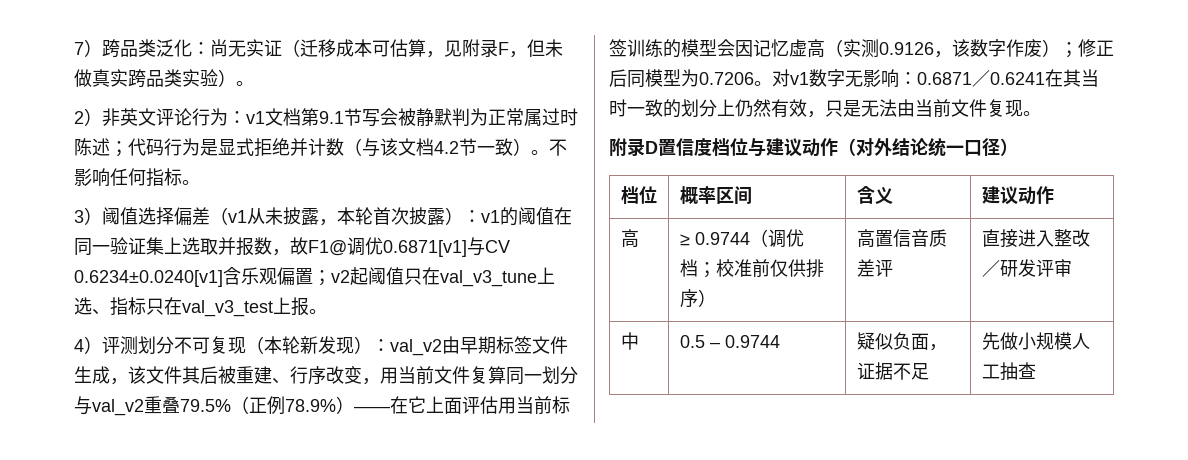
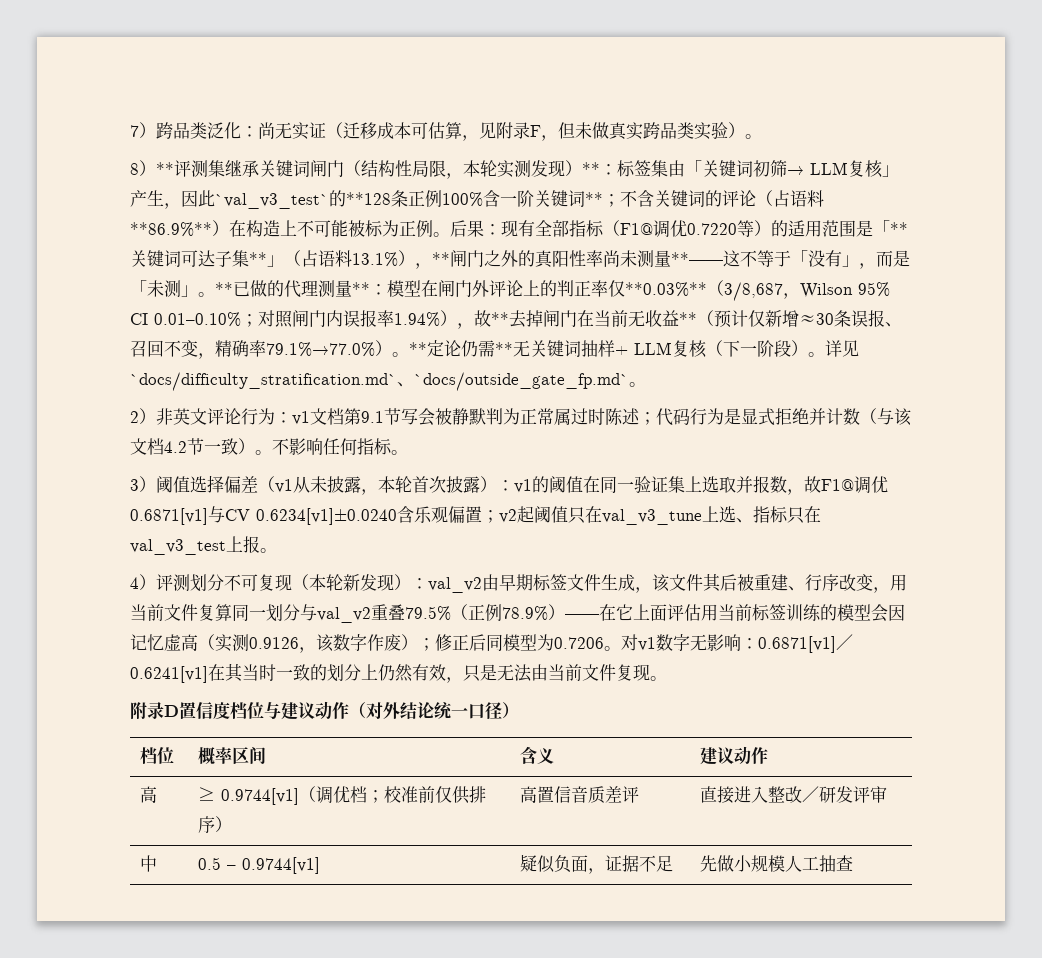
+ 8）**评测集继承关键词闸门（结构性局限，本轮实测发现）**：标签集由「关键词初筛→ LLM复核」产生，因此`val_v3_test`的**128条正例100%含一阶关键词**；不含关键词的评论（占语料**86.9%**）在构造上不可能被标为正例。后果：现有全部指标（F1@调优0.7220等）的适用范围是「**关键词可达子集**」（占语料13.1%），**闸门之外的真阳性率尚未测量**——这不等于「没有」，而是「未测」。**已做的代理测量**：模型在闸门外评论上的判正率仅**0.03%**（3/8,687，Wilson 95% CI 0.01–0.10%；对照闸门内误报率1.94%），故**去掉闸门在当前无收益**（预计仅新增≈30条误报、召回不变，精确率79.1%→77.0%）。**定论仍需**无关键词抽样+ LLM复核（下一阶段）。详见`docs/difficulty_stratification.md`、`docs/outside_gate_fp.md`。
- 3）阈值选择偏差（v1从未披露，本轮首次披露）：v1的阈值在同一验证集上选取并报数，故F1@调优0.6871[v1]与CV 0.6234±0.0240[v1]含乐观偏置；v2起阈值只在val_v3_tune上选、指标只在val_v3_test上报。
+ 3）阈值选择偏差（v1从未披露，本轮首次披露）：v1的阈值在同一验证集上选取并报数，故F1@调优0.6871[v1]与CV 0.6234[v1]±0.0240含乐观偏置；v2起阈值只在val_v3_tune上选、指标只在val_v3_test上报。
- 对v1数字无影响：0.6871／0.6241在其当时一致的划分上仍然有效，只是无法由当前文件复现。
+ 对v1数字无影响：0.6871[v1]／0.6241[v1]在其当时一致的划分上仍然有效，只是无法由当前文件复现。
- 高 | ≥ 0.9744（调优档；校准前仅供排序） | 高置信音质差评 | 直接进入整改／研发评审
+ 高 | ≥ 0.9744[v1]（调优档；校准前仅供排序） | 高置信音质差评 | 直接进入整改／研发评审
- 中 | 0.5 – 0.9744 | 疑似负面，证据不足 | 先做小规模人工抽查
+ 中 | 0.5 – 0.9744[v1] | 疑似负面，证据不足 | 先做小规模人工抽查

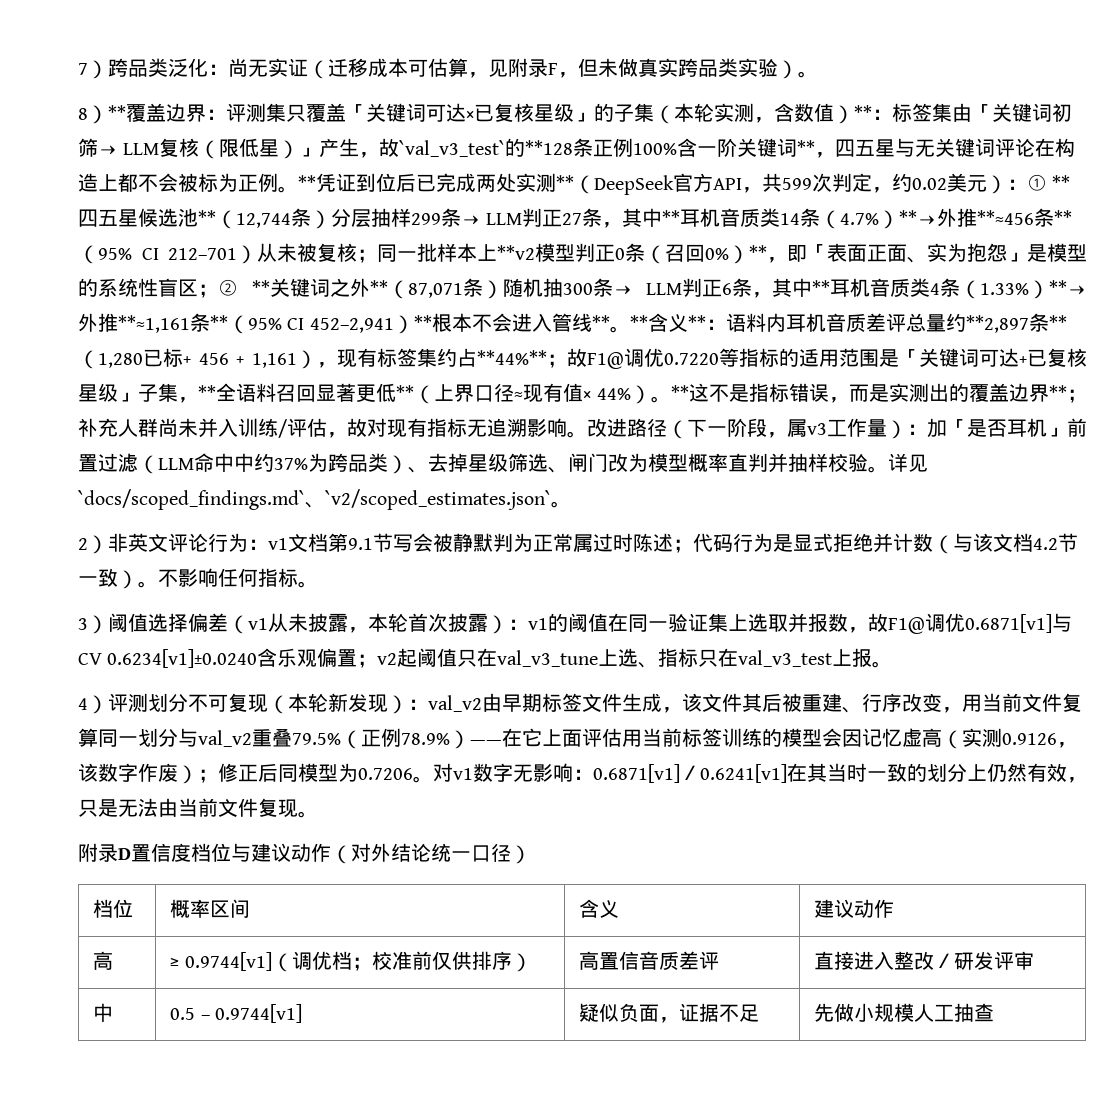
- 8）**评测集继承关键词闸门（结构性局限，本轮实测发现）**：标签集由「关键词初筛→ LLM复核」产生，因此`val_v3_test`的**128条正例100%含一阶关键词**；不含关键词的评论（占语料**86.9%**）在构造上不可能被标为正例。
+ 8）**覆盖边界：评测集只覆盖「关键词可达×已复核星级」的子集（本轮实测，含数值）**：标签集由「关键词初筛→ LLM复核（限低星）」产生，故`val_v3_test`的**128条正例100%含一阶关键词**，四五星与无关键词评论在构造上都不会被标为正例。
- 后果：现有全部指标（F1@调优0.7220等）的适用范围是「**关键词可达子集**」（占语料13.1%），**闸门之外的真阳性率尚未测量**——这不等于「没有」，而是「未测」。**已做的代理测量**：模型在闸门外评论上的判正率仅**0.03%**（3/8,687，Wilson 95% CI 0.01–0.10%；对照闸门内误报率1.94%），故**去掉闸门在当前无收益**（预计仅新增≈30条误报、召回不变，精确率79.1%→77.0%）。**定论仍需**无关键词抽样+ LLM复核（下一阶段）。详见`docs/difficulty_stratification.md`、`docs/outside_gate_fp.md`。
+ **凭证到位后已完成两处实测**（DeepSeek官方API，共599次判定，约0.02美元）：① **四五星候选池**（12,744条）分层抽样299条→ LLM判正27条，其中**耳机音质类14条（4.7%）**→外推**≈456条**（95% CI 212–701）从未被复核；同一批样本上**v2模型判正0条（召回0%）**，即「表面正面、实为抱怨」是模型的系统性盲区；② **关键词之外**（87,071条）随机抽300条→ LLM判正6条，其中**耳机音质类4条（1.33%）**→外推**≈1,161条**（95% CI 452–2,941）**根本不会进入管线**。**含义**：语料内耳机音质差评总量约**2,897条**（1,280已标+ 456 + 1,161），现有标签集约占**44%**；故F1@调优0.7220等指标的适用范围是「关键词可达+已复核星级」子集，**全语料召回显著更低**（上界口径≈现有值× 44%）。**这不是指标错误，而是实测出的覆盖边界**；补充人群尚未并入训练/评估，故对现有指标无追溯影响。改进路径（下一阶段，属v3工作量）：加「是否耳机」前置过滤（LLM命中中约37%为跨品类）、去掉星级筛选、闸门改为模型概率直判并抽样校验。详见`docs/scoped_findings.md`、`v2/scoped_estimates.json`。

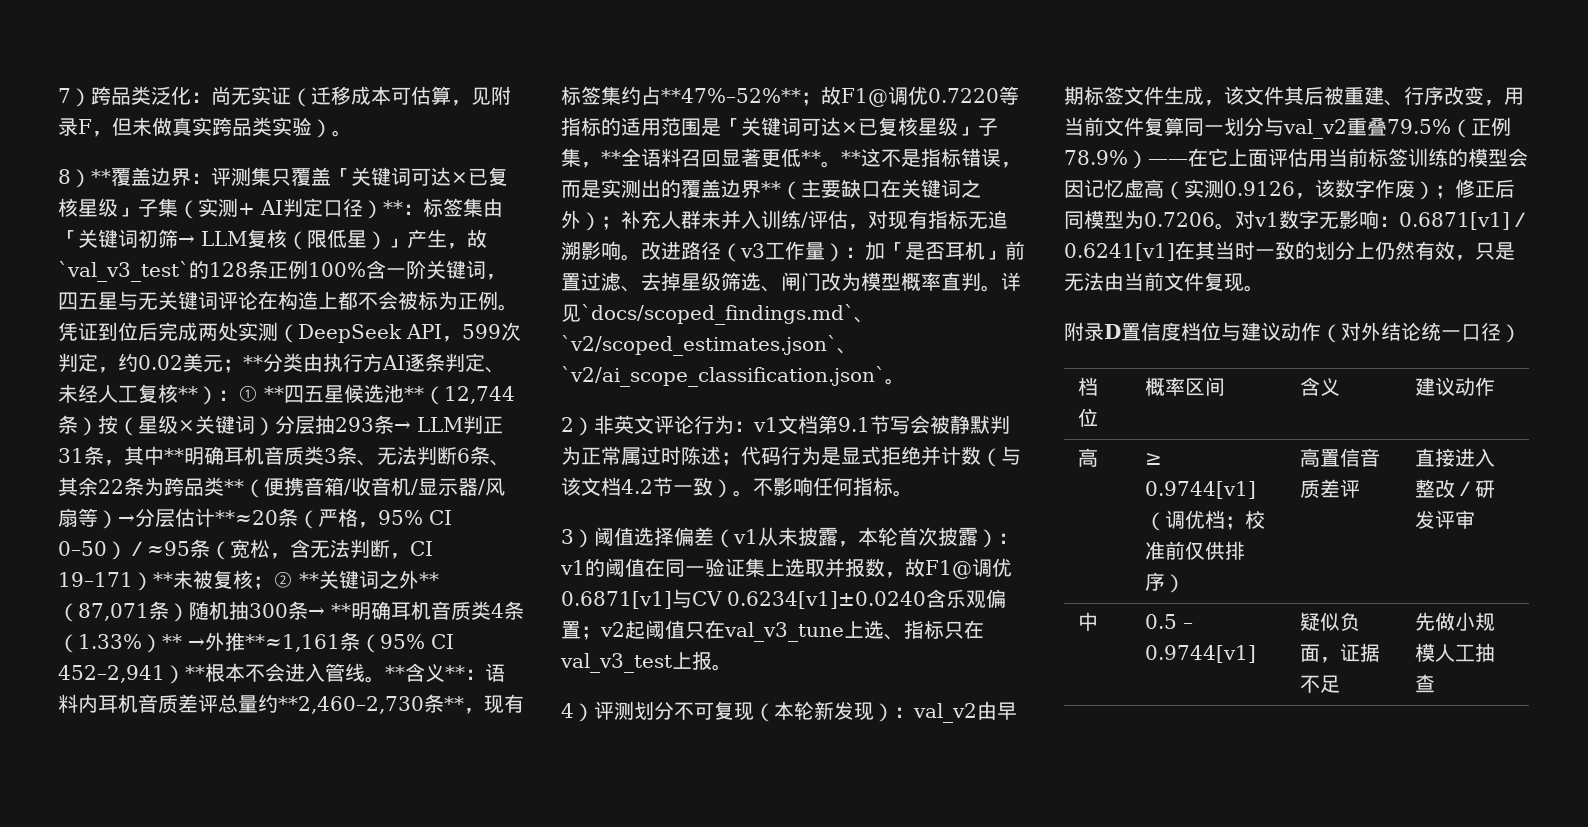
- 8）**覆盖边界：评测集只覆盖「关键词可达×已复核星级」的子集（本轮实测，含数值）**：标签集由「关键词初筛→ LLM复核（限低星）」产生，故`val_v3_test`的**128条正例100%含一阶关键词**，四五星与无关键词评论在构造上都不会被标为正例。
+ 8）**覆盖边界：评测集只覆盖「关键词可达×已复核星级」子集（实测+ AI判定口径）**：标签集由「关键词初筛→ LLM复核（限低星）」产生，故`val_v3_test`的128条正例100%含一阶关键词，四五星与无关键词评论在构造上都不会被标为正例。
- **凭证到位后已完成两处实测**（DeepSeek官方API，共599次判定，约0.02美元）：① **四五星候选池**（12,744条）分层抽样299条→ LLM判正27条，其中**耳机音质类14条（4.7%）**→外推**≈456条**（95% CI 212–701）从未被复核；同一批样本上**v2模型判正0条（召回0%）**，即「表面正面、实为抱怨」是模型的系统性盲区；② **关键词之外**（87,071条）随机抽300条→ LLM判正6条，其中**耳机音质类4条（1.33%）**→外推**≈1,161条**（95% CI 452–2,941）**根本不会进入管线**。
+ 凭证到位后完成两处实测（DeepSeek API，599次判定，约0.02美元；**分类由执行方AI逐条判定、未经人工复核**）：① **四五星候选池**（12,744条）按（星级×关键词）分层抽293条→ LLM判正31条，其中**明确耳机音质类3条、无法判断6条、其余22条为跨品类**（便携音箱/收音机/显示器/风扇等）→分层估计**≈20条（严格，95% CI 0–50）／≈95条（宽松，含无法判断，CI 19–171）**未被复核；② **关键词之外**（87,071条）随机抽300条→ **明确耳机音质类4条（1.33%）** →外推**≈1,161条（95% CI 452–2,941）**根本不会进入管线。
- **含义**：语料内耳机音质差评总量约**2,897条**（1,280已标+ 456 + 1,161），现有标签集约占**44%**；故F1@调优0.7220等指标的适用范围是「关键词可达+已复核星级」子集，**全语料召回显著更低**（上界口径≈现有值× 44%）。
+ **含义**：语料内耳机音质差评总量约**2,460–2,730条**，现有标签集约占**47%–52%**；故F1@调优0.7220等指标的适用范围是「关键词可达×已复核星级」子集，**全语料召回显著更低**。
- **这不是指标错误，而是实测出的覆盖边界**；补充人群尚未并入训练/评估，故对现有指标无追溯影响。
+ **这不是指标错误，而是实测出的覆盖边界**（主要缺口在关键词之外）；补充人群未并入训练/评估，对现有指标无追溯影响。
- 改进路径（下一阶段，属v3工作量）：加「是否耳机」前置过滤（LLM命中中约37%为跨品类）、去掉星级筛选、闸门改为模型概率直判并抽样校验。
+ 改进路径（v3工作量）：加「是否耳机」前置过滤、去掉星级筛选、闸门改为模型概率直判。
- 详见`docs/scoped_findings.md`、`v2/scoped_estimates.json`。
+ 详见`docs/scoped_findings.md`、`v2/scoped_estimates.json`、`v2/ai_scope_classification.json`。

